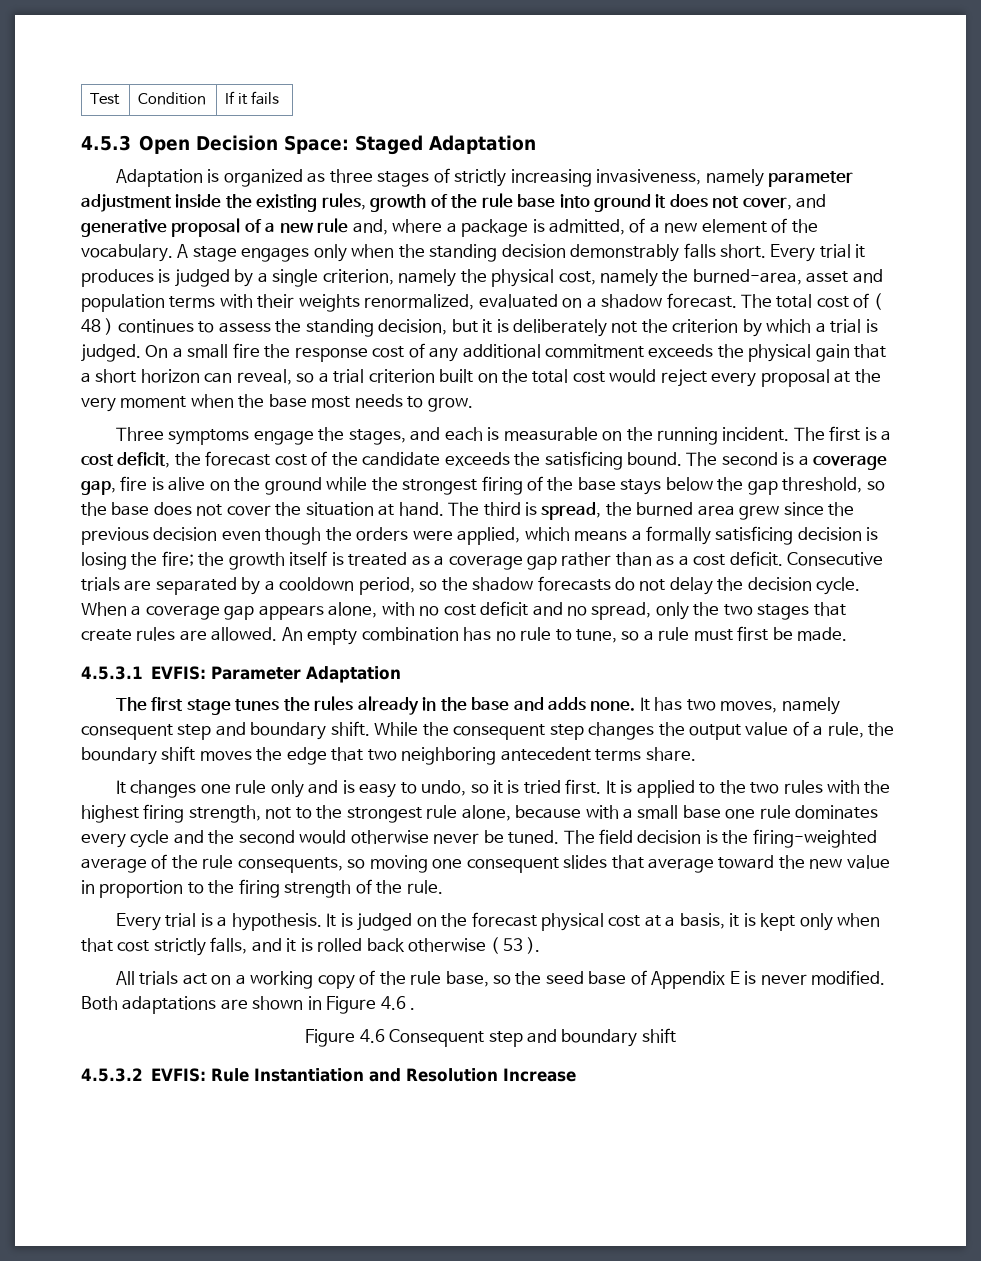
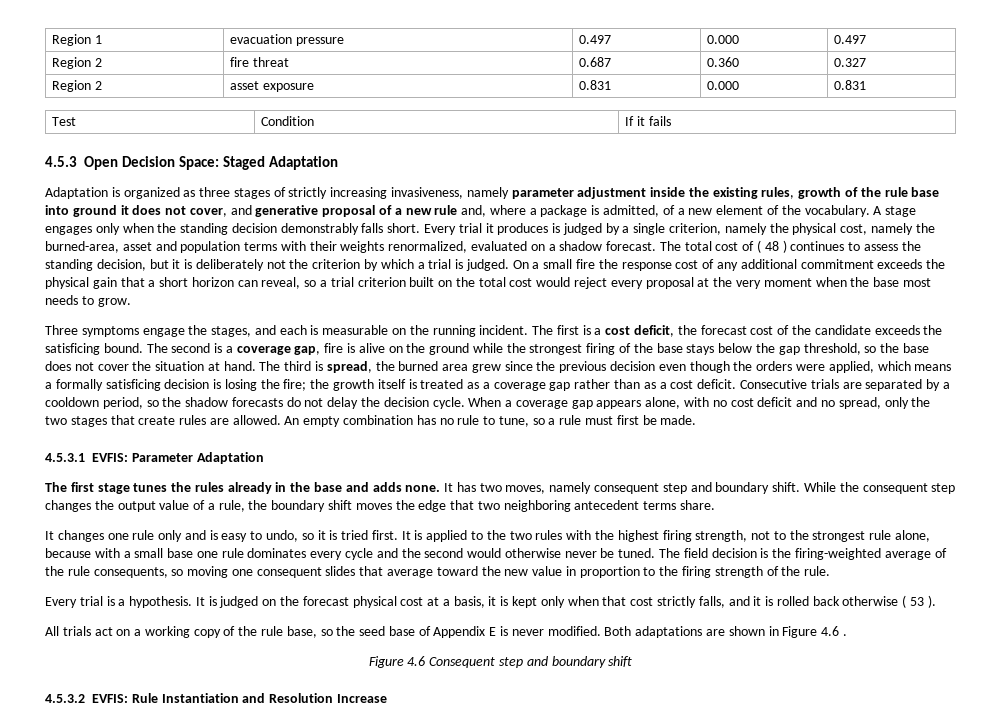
+ Region 1 | evacuation pressure | 0.497 | 0.000 | 0.497
+ Region 2 | fire threat | 0.687 | 0.360 | 0.327
+ Region 2 | asset exposure | 0.831 | 0.000 | 0.831

